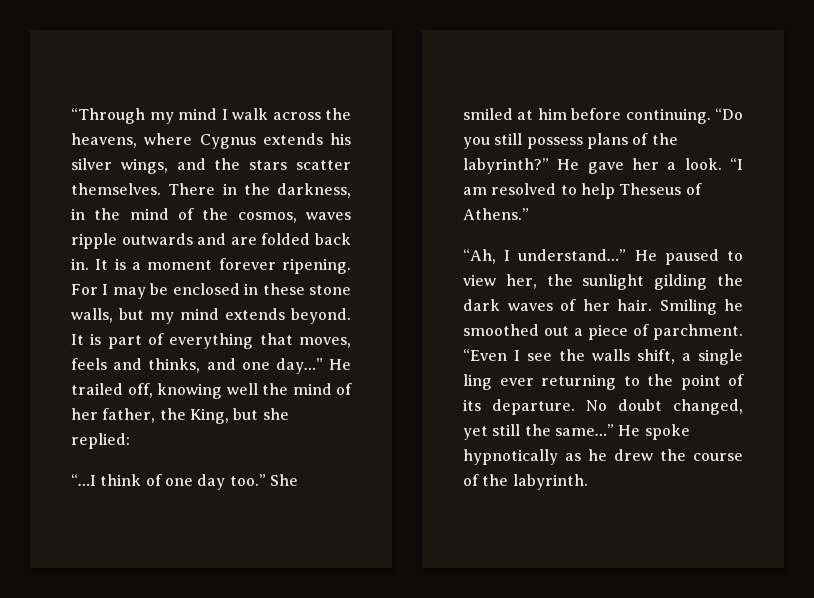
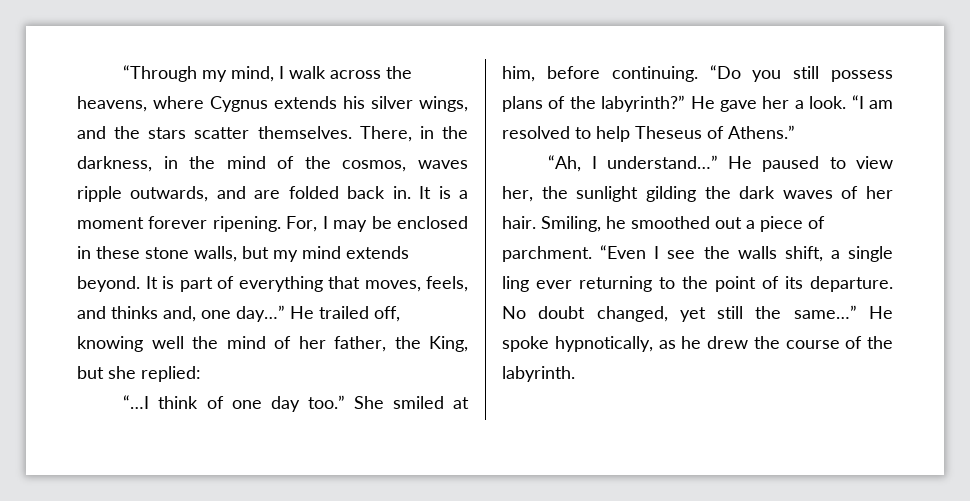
- “Through my mind I walk across the heavens, where Cygnus extends his silver wings, and the stars scatter themselves.
+ “Through my mind, I walk across the heavens, where Cygnus extends his silver wings, and the stars scatter themselves.
- There in the darkness, in the mind of the cosmos, waves ripple outwards and are folded back in.
+ There, in the darkness, in the mind of the cosmos, waves ripple outwards, and are folded back in.
- For I may be enclosed in these stone walls, but my mind extends beyond.
+ For, I may be enclosed in these stone walls, but my mind extends beyond.
- It is part of everything that moves, feels and thinks, and one day…”
+ It is part of everything that moves, feels, and thinks and, one day…”
- She smiled at him before continuing.
+ She smiled at him, before continuing.
- Smiling he smoothed out a piece of parchment.
+ Smiling, he smoothed out a piece of parchment.
- He spoke hypnotically as he drew the course of the labyrinth.
+ He spoke hypnotically, as he drew the course of the labyrinth.

